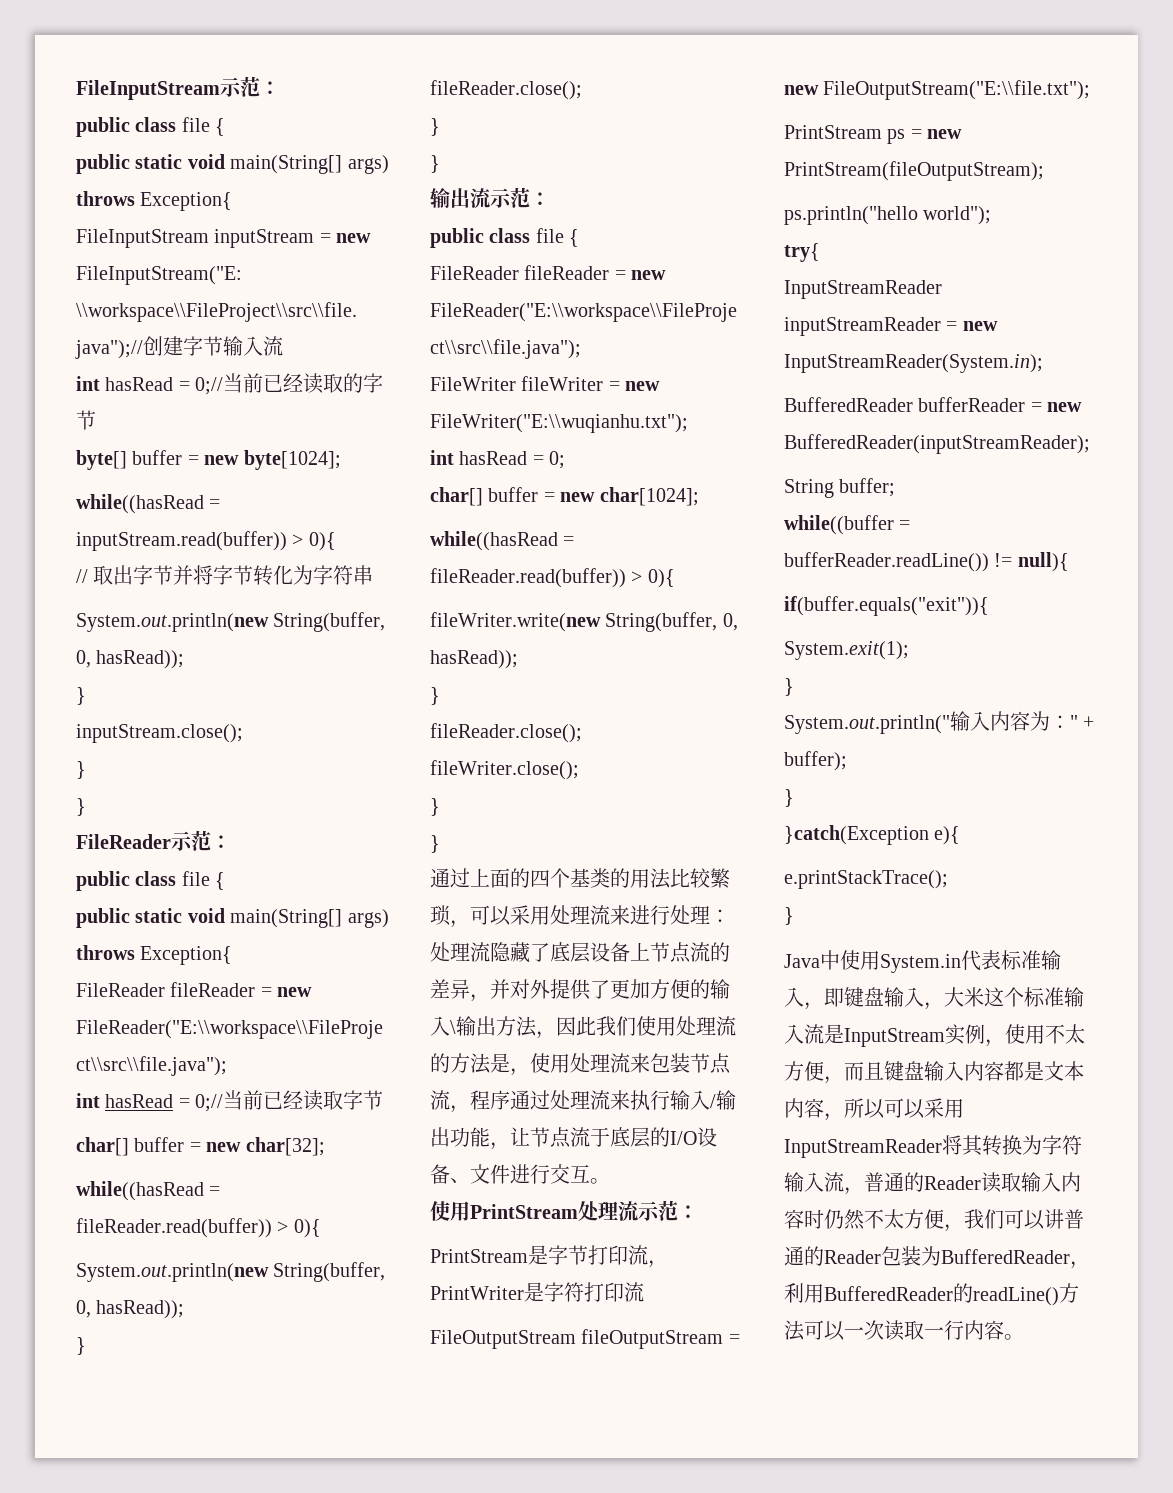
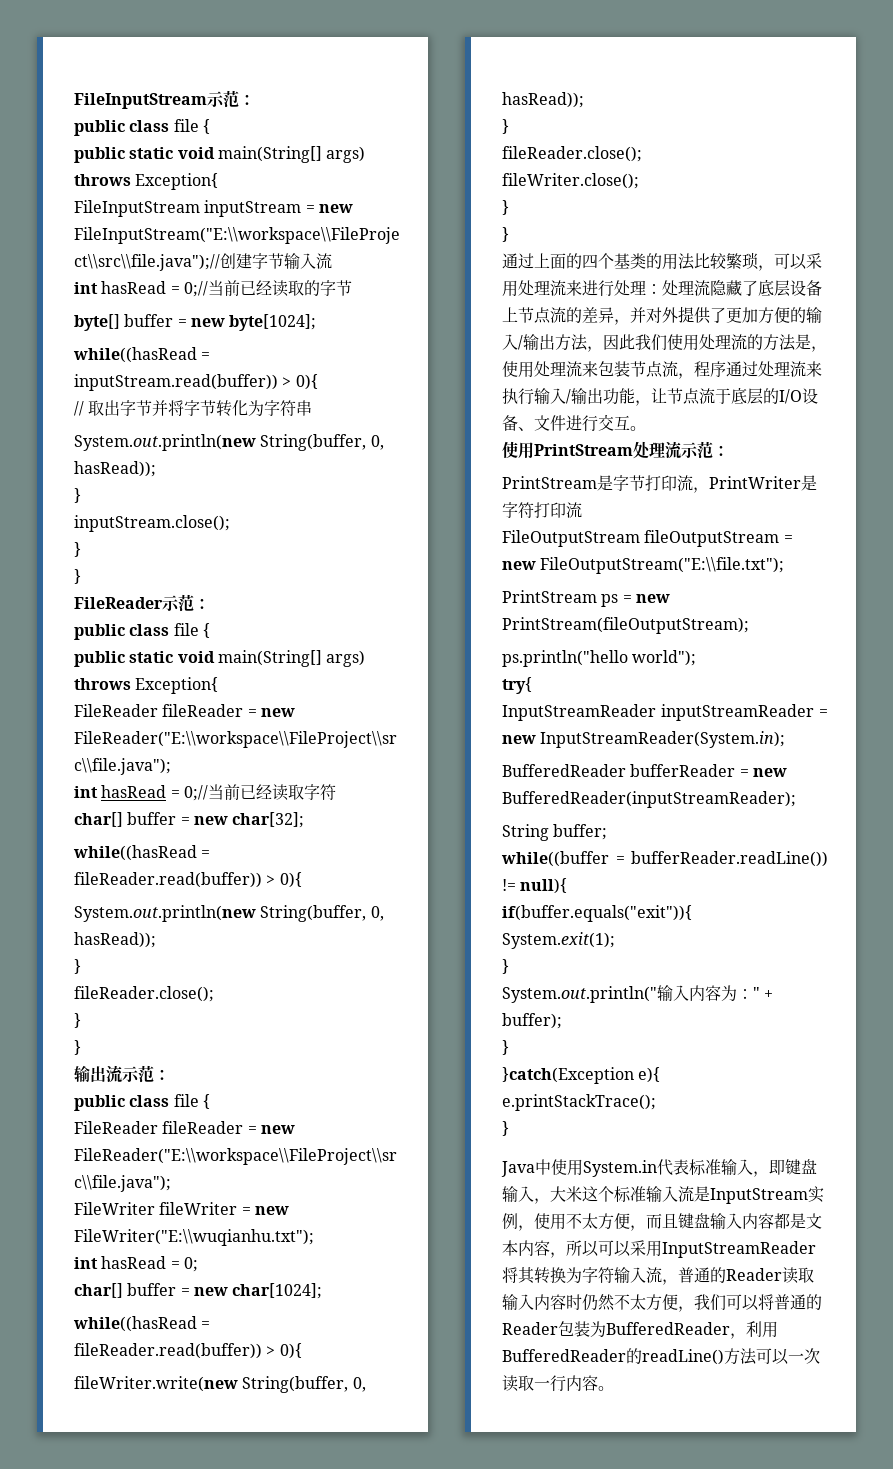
- int hasRead = 0;//当前已经读取字节
+ int hasRead = 0;//当前已经读取字符
- 处理流隐藏了底层设备上节点流的差异，并对外提供了更加方便的输入\输出方法，因此我们使用处理流的方法是，使用处理流来包装节点流，程序通过处理流来执行输入/输出功能，让节点流于底层的I/O设备、文件进行交互。
+ 处理流隐藏了底层设备上节点流的差异，并对外提供了更加方便的输入/输出方法，因此我们使用处理流的方法是，使用处理流来包装节点流，程序通过处理流来执行输入/输出功能，让节点流于底层的I/O设备、文件进行交互。
- Java中使用System.in代表标准输入，即键盘输入，大米这个标准输入流是InputStream实例，使用不太方便，而且键盘输入内容都是文本内容，所以可以采用InputStreamReader将其转换为字符输入流，普通的Reader读取输入内容时仍然不太方便，我们可以讲普通的Reader包装为BufferedReader，利用BufferedReader的readLine()方法可以一次读取一行内容。
+ Java中使用System.in代表标准输入，即键盘输入，大米这个标准输入流是InputStream实例，使用不太方便，而且键盘输入内容都是文本内容，所以可以采用InputStreamReader将其转换为字符输入流，普通的Reader读取输入内容时仍然不太方便，我们可以将普通的Reader包装为BufferedReader，利用BufferedReader的readLine()方法可以一次读取一行内容。

